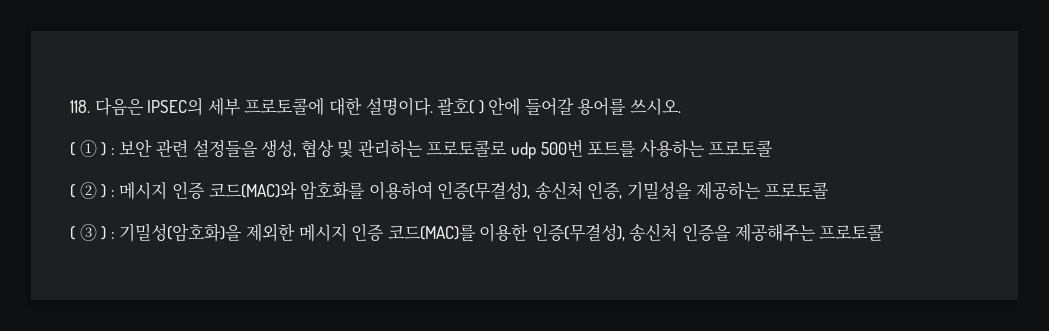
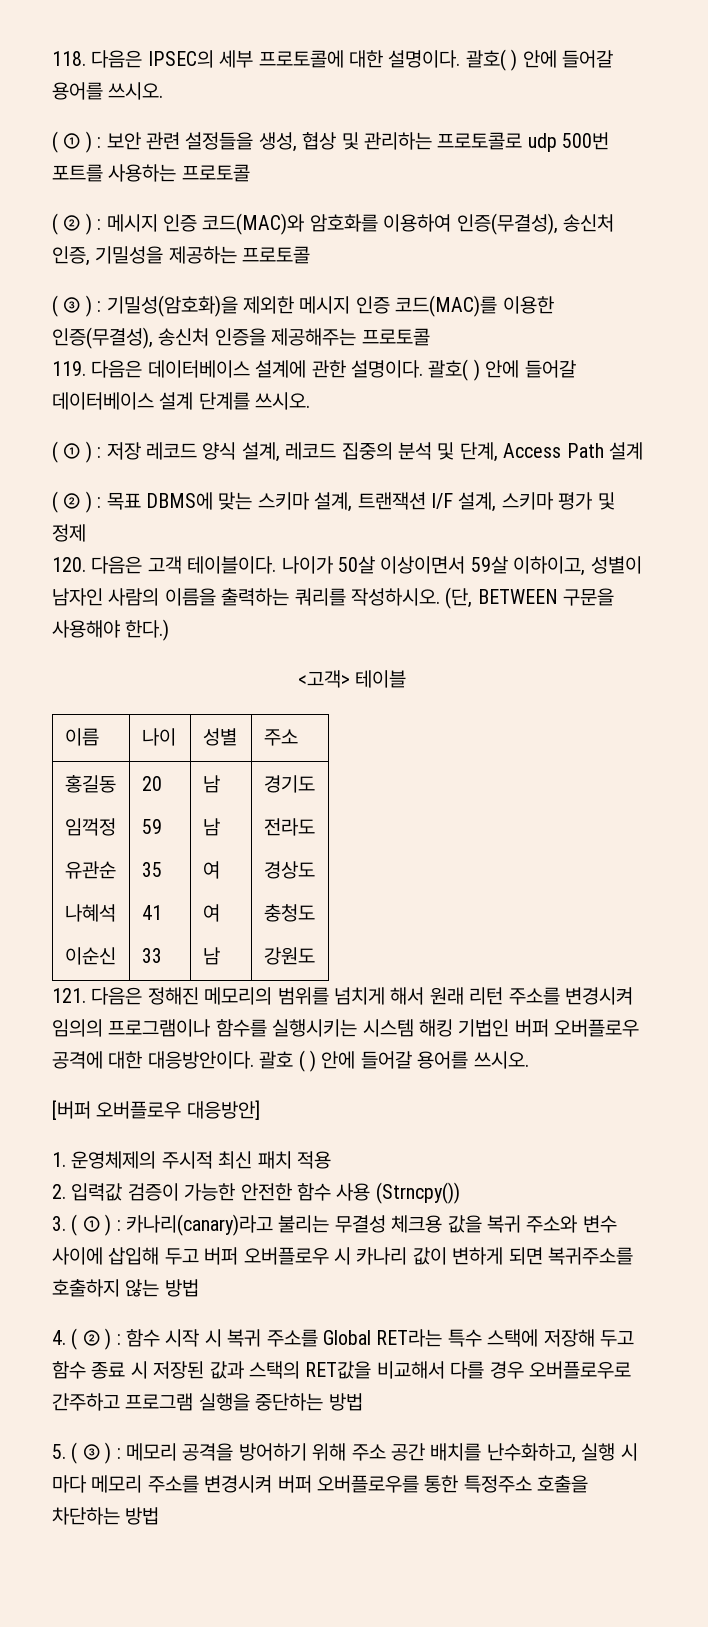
+ 119. 다음은 데이터베이스 설계에 관한 설명이다. 괄호( ) 안에 들어갈 데이터베이스 설계 단계를 쓰시오.
+ ( ① ) : 저장 레코드 양식 설계, 레코드 집중의 분석 및 단계, Access Path 설계
+ ( ② ) : 목표 DBMS에 맞는 스키마 설계, 트랜잭션 I/F 설계, 스키마 평가 및 정제
+ 120. 다음은 고객 테이블이다. 나이가 50살 이상이면서 59살 이하이고, 성별이 남자인 사람의 이름을 출력하는 쿼리를 작성하시오. (단, BETWEEN 구문을 사용해야 한다.)
+ <고객> 테이블
+ 이름 | 나이 | 성별 | 주소
+ 홍길동
+ 임꺽정
+ 유관순
+ 나혜석
+ 이순신 | 20
+ 59
+ 35
+ 41
+ 33 | 남
+ 남
+ 여
+ 여
+ 남 | 경기도
+ 전라도
+ 경상도
+ 충청도
+ 강원도
+ 121. 다음은 정해진 메모리의 범위를 넘치게 해서 원래 리턴 주소를 변경시켜 임의의 프로그램이나 함수를 실행시키는 시스템 해킹 기법인 버퍼 오버플로우 공격에 대한 대응방안이다. 괄호 ( ) 안에 들어갈 용어를 쓰시오.
+ [버퍼 오버플로우 대응방안]
+ 1. 운영체제의 주시적 최신 패치 적용
+ 2. 입력값 검증이 가능한 안전한 함수 사용 (Strncpy())
+ 3. ( ① ) : 카나리(canary)라고 불리는 무결성 체크용 값을 복귀 주소와 변수 사이에 삽입해 두고 버퍼 오버플로우 시 카나리 값이 변하게 되면 복귀주소를 호출하지 않는 방법
+ 4. ( ② ) : 함수 시작 시 복귀 주소를 Global RET라는 특수 스택에 저장해 두고 함수 종료 시 저장된 값과 스택의 RET값을 비교해서 다를 경우 오버플로우로 간주하고 프로그램 실행을 중단하는 방법
+ 5. ( ③ ) : 메모리 공격을 방어하기 위해 주소 공간 배치를 난수화하고, 실행 시 마다 메모리 주소를 변경시켜 버퍼 오버플로우를 통한 특정주소 호출을 차단하는 방법

